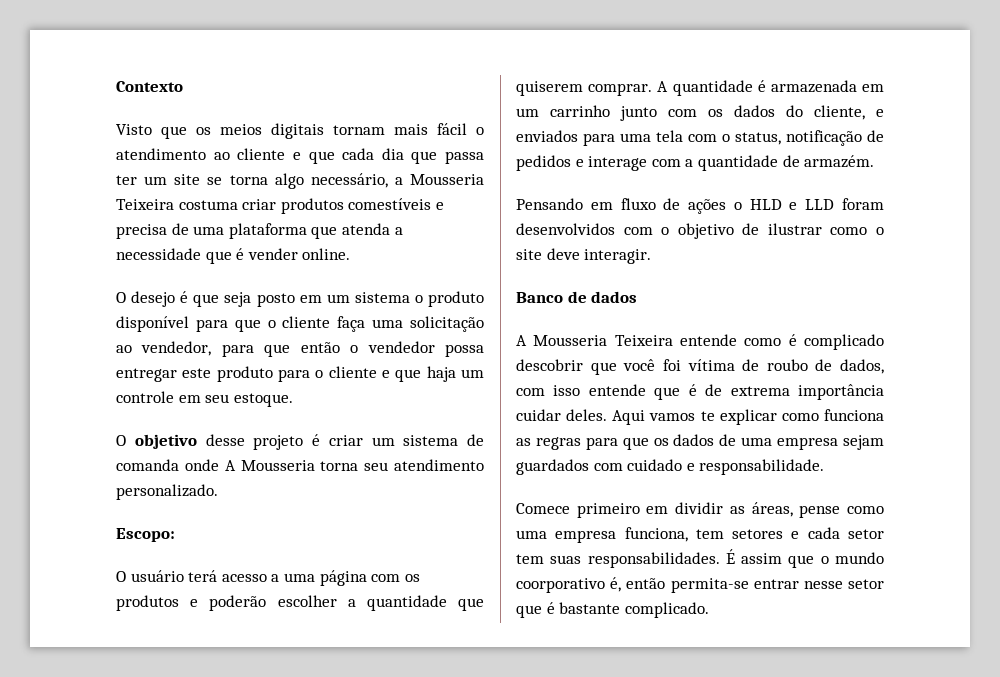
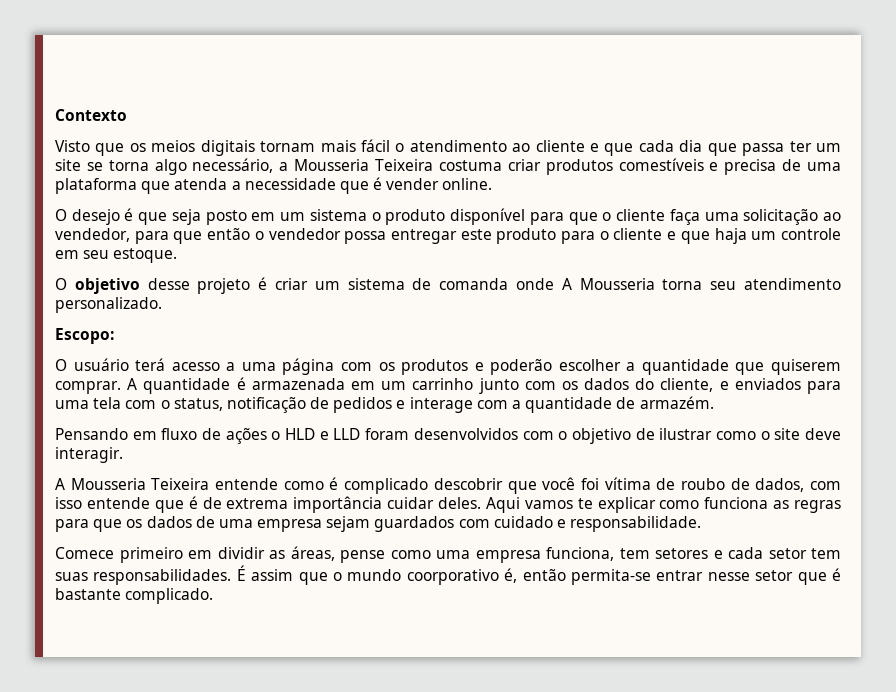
- Banco de dados

